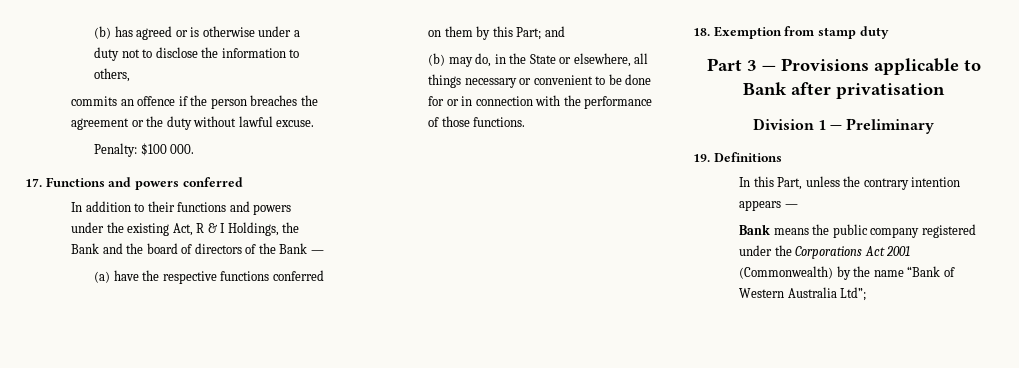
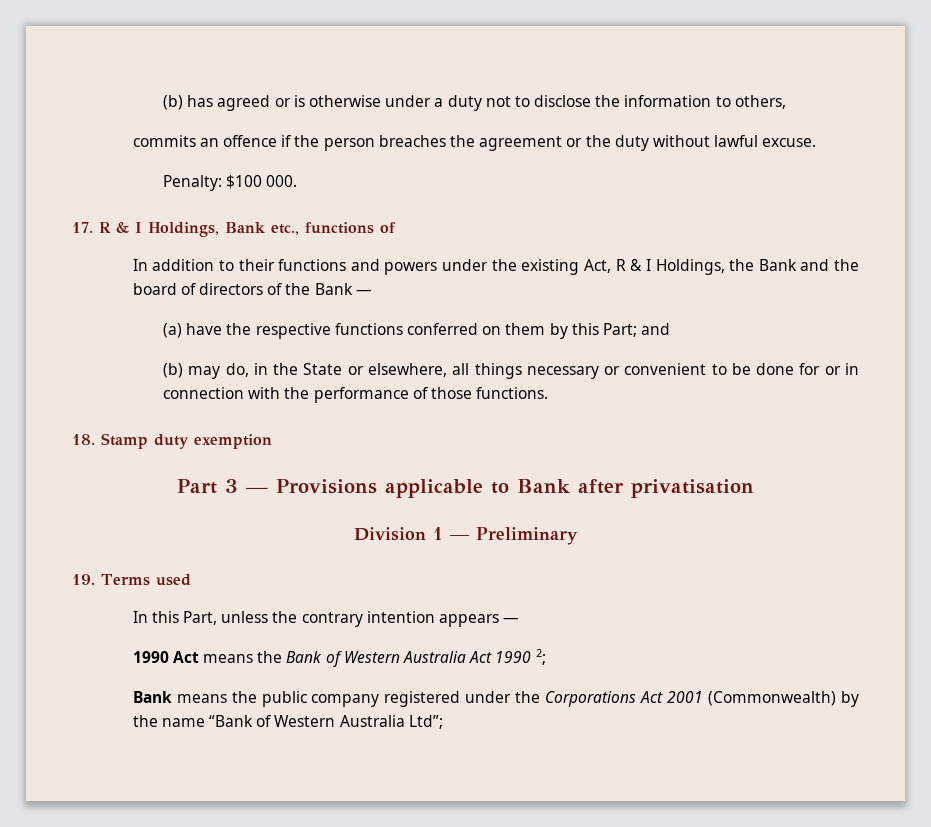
- 17. Functions and powers conferred
+ 17. R & I Holdings, Bank etc., functions of
- 18. Exemption from stamp duty
+ 18. Stamp duty exemption
- 19. Definitions
+ 19. Terms used
+ 1990 Act means the Bank of Western Australia Act 1990 2;

